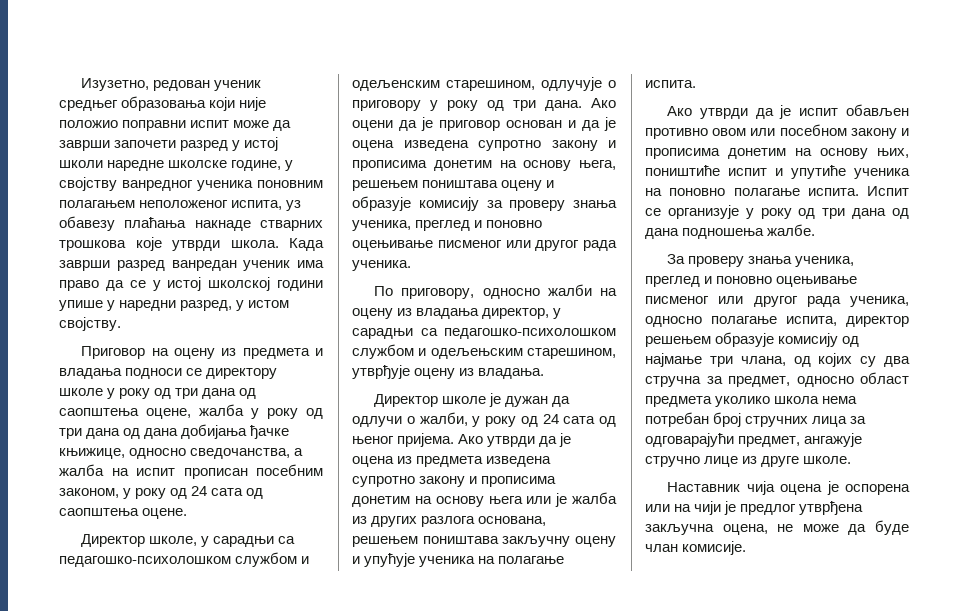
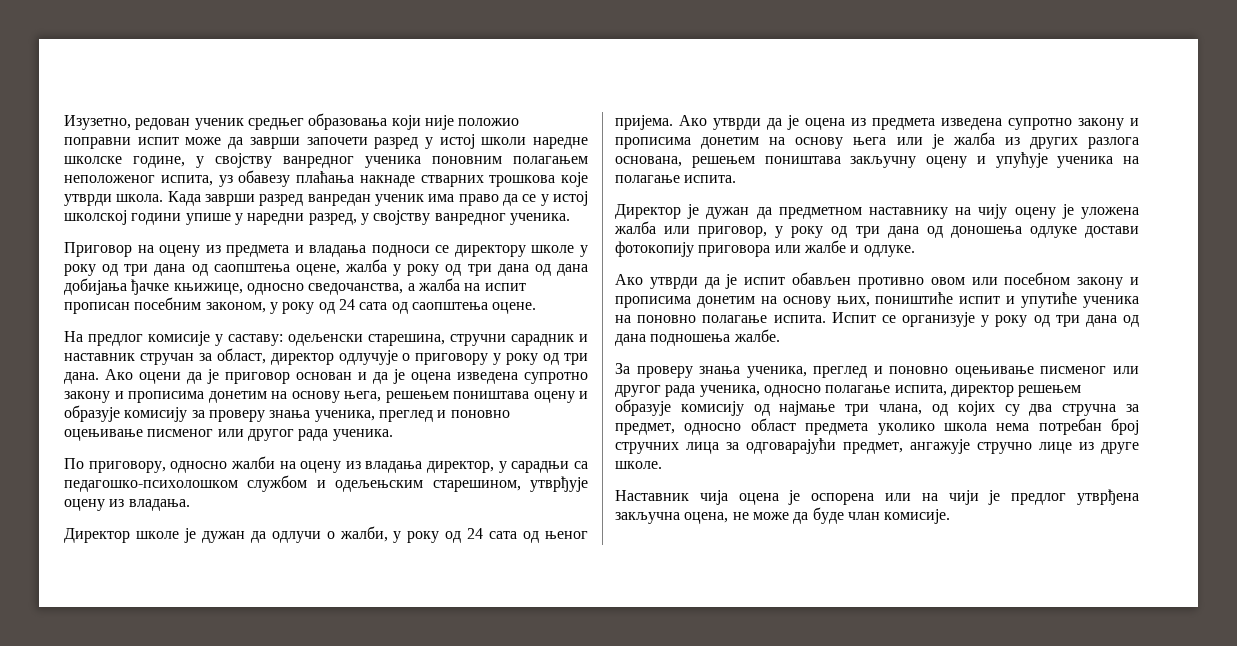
- Када заврши разред ванредан ученик има право да се у истој школској години упише у наредни разред, у истом својству.
+ Када заврши разред ванредан ученик има право да се у истој школској години упише у наредни разред, у својству ванредног ученика.
- Директор школе, у сарадњи са педагошко-психолошком службом и одељенским старешином, одлучује о приговору у року од три дана.
+ На предлог комисије у саставу: одељенски старешина, стручни сарадник и наставник стручан за област, директор одлучује о приговору у року од три дана.
+ Директор је дужан да предметном наставнику на чију оцену је уложена жалба или приговор, у року од три дана од доношења одлуке достави фотокопију приговора или жалбе и одлуке.

